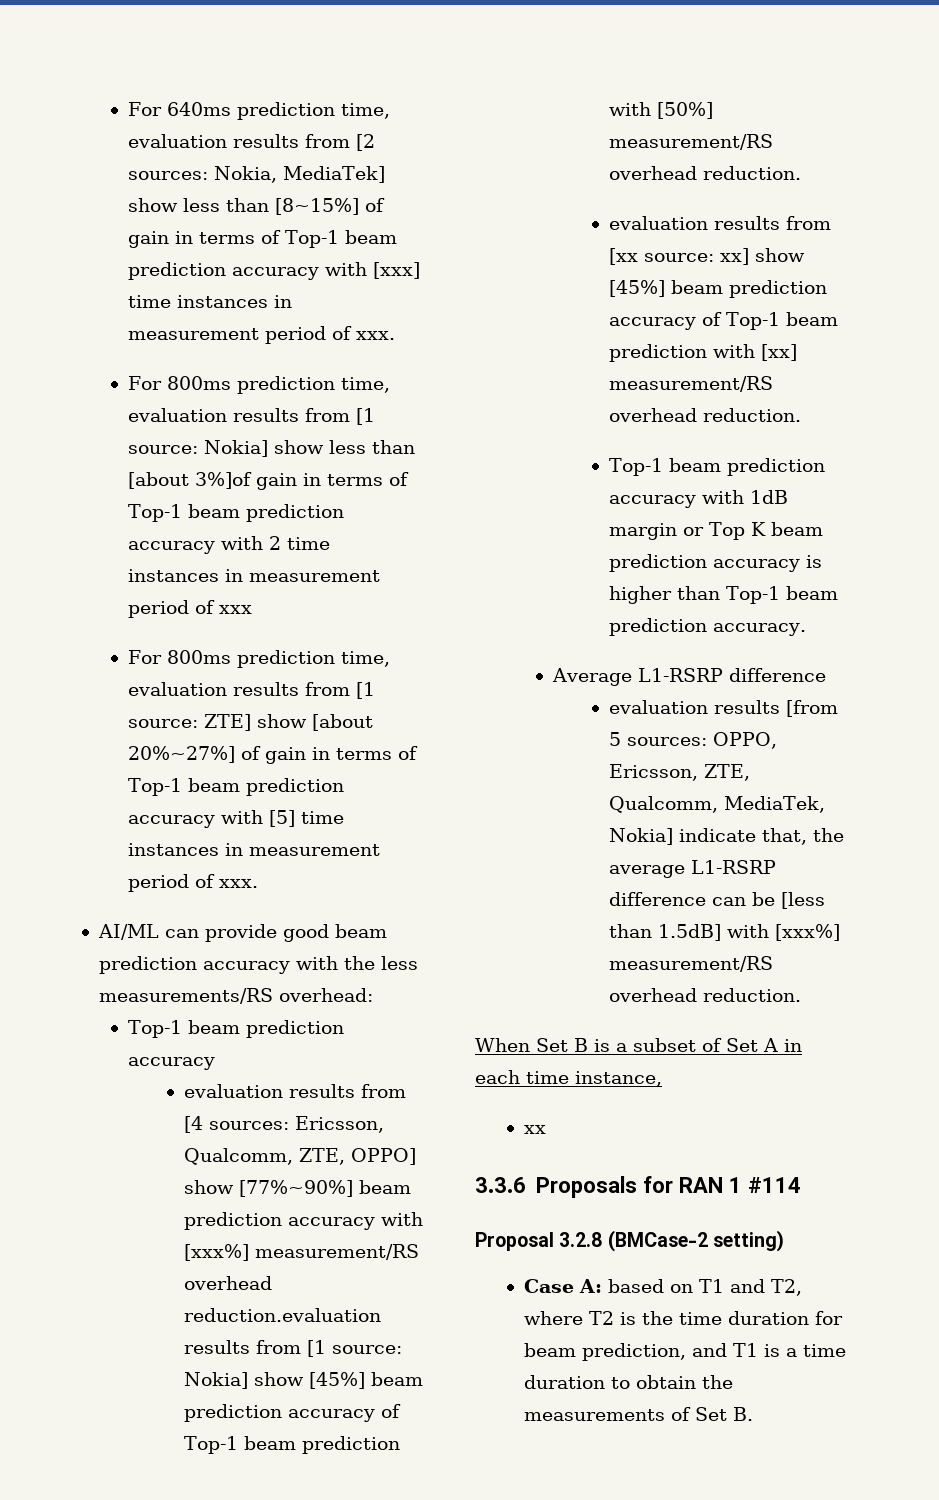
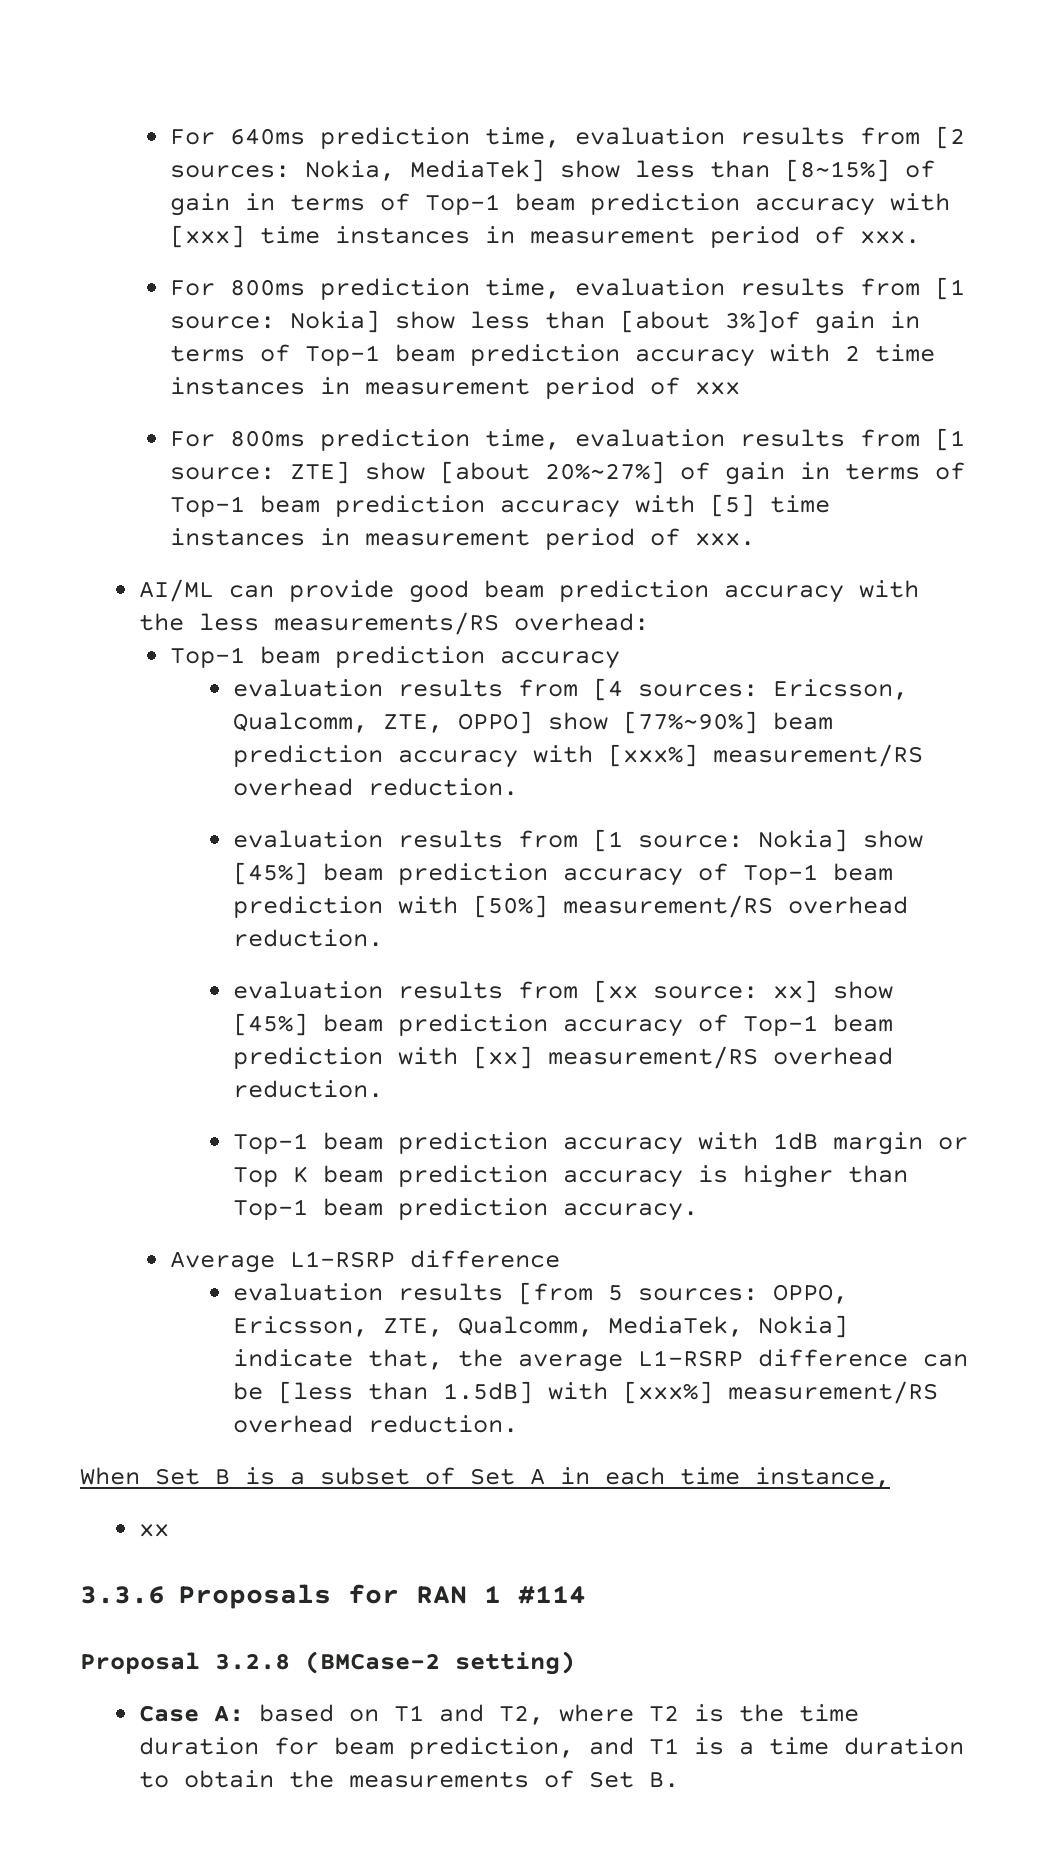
- evaluation results from [4 sources: Ericsson, Qualcomm, ZTE, OPPO] show [77%~90%] beam prediction accuracy with [xxx%] measurement/RS overhead reduction.evaluation results from [1 source: Nokia] show [45%] beam prediction accuracy of Top-1 beam prediction with [50%] measurement/RS overhead reduction.
+ evaluation results from [4 sources: Ericsson, Qualcomm, ZTE, OPPO] show [77%~90%] beam prediction accuracy with [xxx%] measurement/RS overhead reduction.
+ evaluation results from [1 source: Nokia] show [45%] beam prediction accuracy of Top-1 beam prediction with [50%] measurement/RS overhead reduction.

